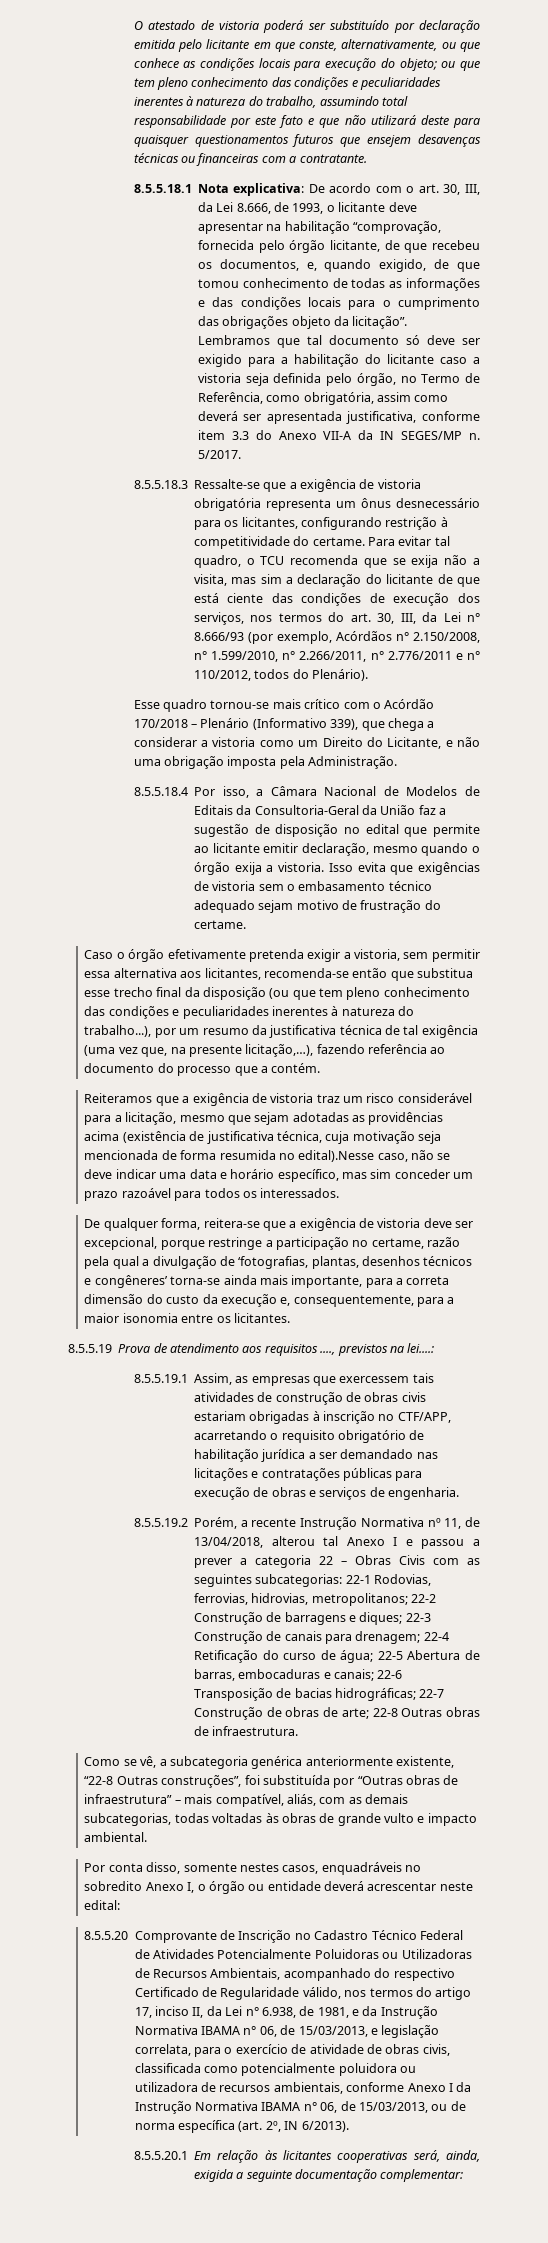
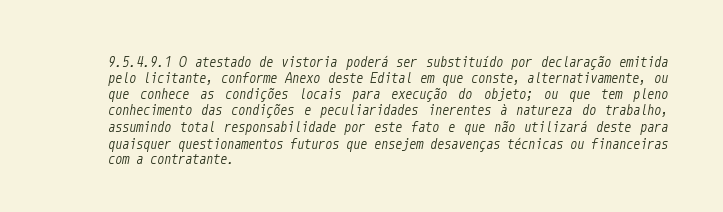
- O atestado de vistoria poderá ser substituído por declaração emitida pelo licitante em que conste, alternativamente, ou que conhece as condições locais para execução do objeto;
+ 9.5.4.9.1 O atestado de vistoria poderá ser substituído por declaração emitida pelo licitante, conforme Anexo deste Edital em que conste, alternativamente, ou que conhece as condições locais para execução do objeto;
- 8.5.5.18.1 Nota explicativa: De acordo com o art. 30, III, da Lei 8.666, de 1993, o licitante deve apresentar na habilitação “comprovação, fornecida pelo órgão licitante, de que recebeu os documentos, e, quando exigido, de que tomou conhecimento de todas as informações e das condições locais para o cumprimento das obrigações objeto da licitação”. Lembramos que tal documento só deve ser exigido para a habilitação do licitante caso a vistoria seja definida pelo órgão, no Termo de Referência, como obrigatória, assim como deverá ser apresentada justificativa, conforme item 3.3 do Anexo VII-A da IN SEGES/MP n. 5/2017.
- 8.5.5.18.3 Ressalte-se que a exigência de vistoria obrigatória representa um ônus desnecessário para os licitantes, configurando restrição à competitividade do certame. Para evitar tal quadro, o TCU recomenda que se exija não a visita, mas sim a declaração do licitante de que está ciente das condições de execução dos serviços, nos termos do art. 30, III, da Lei n° 8.666/93 (por exemplo, Acórdãos n° 2.150/2008, n° 1.599/2010, n° 2.266/2011, n° 2.776/2011 e n° 110/2012, todos do Plenário).
- Esse quadro tornou-se mais crítico com o Acórdão 170/2018 – Plenário (Informativo 339), que chega a considerar a vistoria como um Direito do Licitante, e não uma obrigação imposta pela Administração.
- 8.5.5.18.4 Por isso, a Câmara Nacional de Modelos de Editais da Consultoria-Geral da União faz a sugestão de disposição no edital que permite ao licitante emitir declaração, mesmo quando o órgão exija a vistoria. Isso evita que exigências de vistoria sem o embasamento técnico adequado sejam motivo de frustração do certame.
- Caso o órgão efetivamente pretenda exigir a vistoria, sem permitir essa alternativa aos licitantes, recomenda-se então que substitua esse trecho final da disposição (ou que tem pleno conhecimento das condições e peculiaridades inerentes à natureza do trabalho...), por um resumo da justificativa técnica de tal exigência (uma vez que, na presente licitação,…), fazendo referência ao documento do processo que a contém.
- Reiteramos que a exigência de vistoria traz um risco considerável para a licitação, mesmo que sejam adotadas as providências acima (existência de justificativa técnica, cuja motivação seja mencionada de forma resumida no edital).Nesse caso, não se deve indicar uma data e horário específico, mas sim conceder um prazo razoável para todos os interessados.
- De qualquer forma, reitera-se que a exigência de vistoria deve ser excepcional, porque restringe a participação no certame, razão pela qual a divulgação de ‘fotografias, plantas, desenhos técnicos e congêneres’ torna-se ainda mais importante, para a correta dimensão do custo da execução e, consequentemente, para a maior isonomia entre os licitantes.
- 8.5.5.19 Prova de atendimento aos requisitos ...., previstos na lei....:
- 8.5.5.19.1 Assim, as empresas que exercessem tais atividades de construção de obras civis estariam obrigadas à inscrição no CTF/APP, acarretando o requisito obrigatório de habilitação jurídica a ser demandado nas licitações e contratações públicas para execução de obras e serviços de engenharia.
- 8.5.5.19.2 Porém, a recente Instrução Normativa nº 11, de 13/04/2018, alterou tal Anexo I e passou a prever a categoria 22 – Obras Civis com as seguintes subcategorias: 22-1 Rodovias, ferrovias, hidrovias, metropolitanos; 22-2 Construção de barragens e diques; 22-3 Construção de canais para drenagem; 22-4 Retificação do curso de água; 22-5 Abertura de barras, embocaduras e canais; 22-6 Transposição de bacias hidrográficas; 22-7 Construção de obras de arte; 22-8 Outras obras de infraestrutura.
- Como se vê, a subcategoria genérica anteriormente existente, “22-8 Outras construções”, foi substituída por “Outras obras de infraestrutura” – mais compatível, aliás, com as demais subcategorias, todas voltadas às obras de grande vulto e impacto ambiental.
- Por conta disso, somente nestes casos, enquadráveis no sobredito Anexo I, o órgão ou entidade deverá acrescentar neste edital:
- 8.5.5.20 Comprovante de Inscrição no Cadastro Técnico Federal de Atividades Potencialmente Poluidoras ou Utilizadoras de Recursos Ambientais, acompanhado do respectivo Certificado de Regularidade válido, nos termos do artigo 17, inciso II, da Lei n° 6.938, de 1981, e da Instrução Normativa IBAMA n° 06, de 15/03/2013, e legislação correlata, para o exercício de atividade de obras civis, classificada como potencialmente poluidora ou utilizadora de recursos ambientais, conforme Anexo I da Instrução Normativa IBAMA n° 06, de 15/03/2013, ou de norma específica (art. 2º, IN 6/2013).
- 8.5.5.20.1 Em relação às licitantes cooperativas será, ainda, exigida a seguinte documentação complementar:

